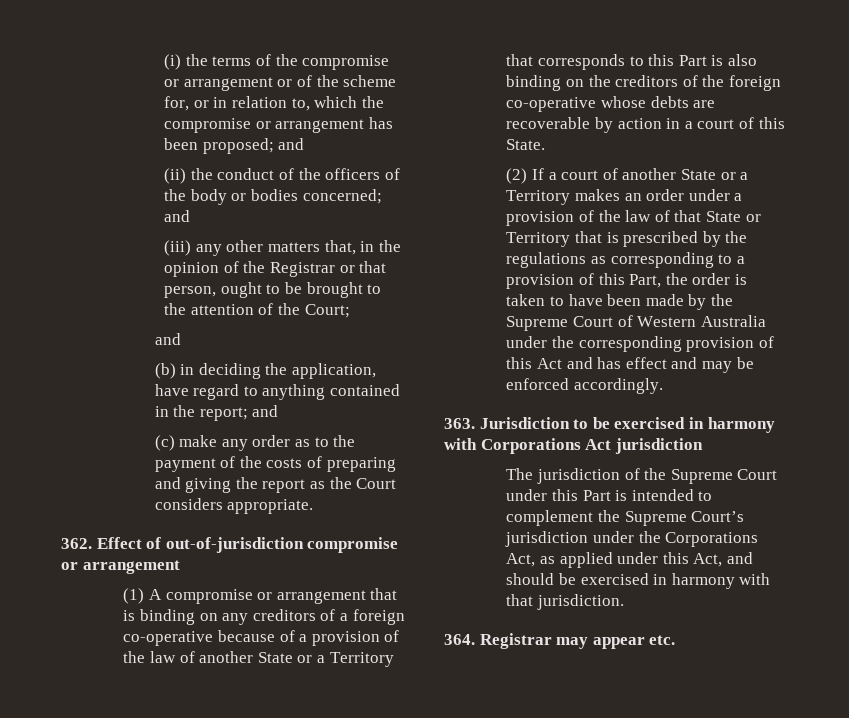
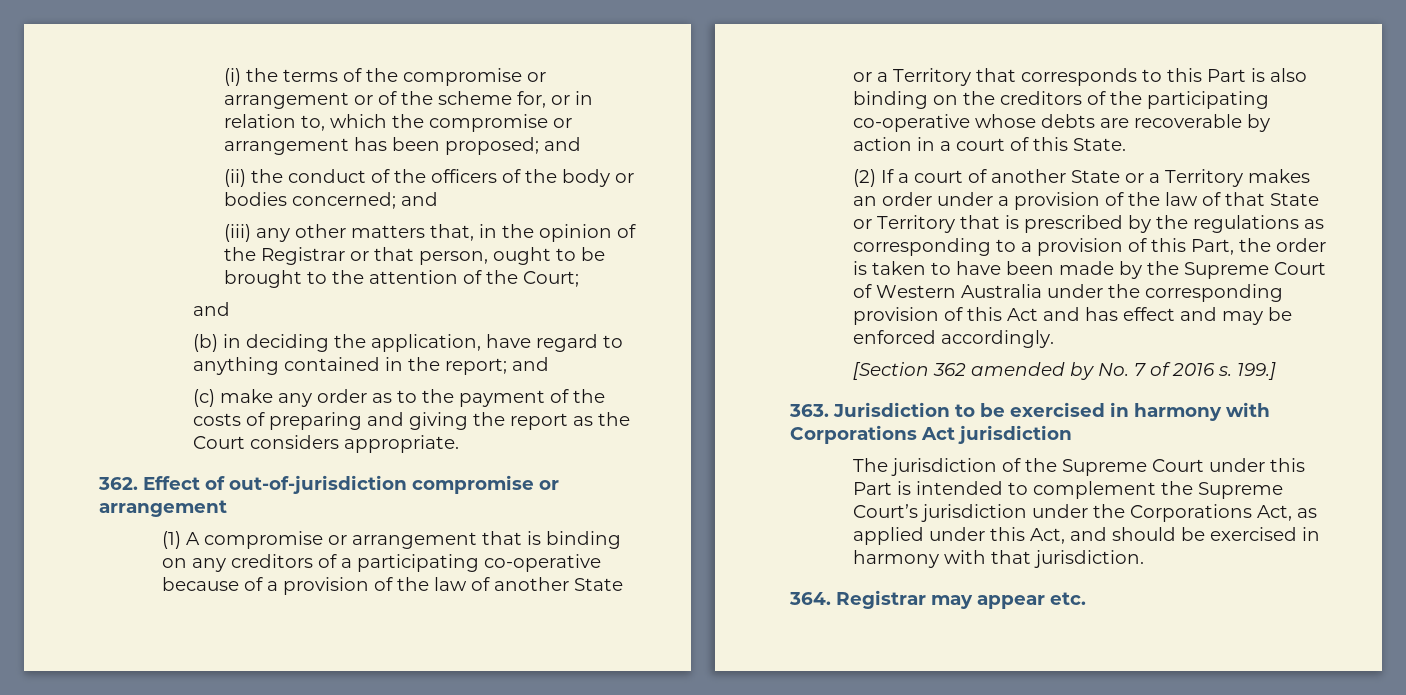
- (1) A compromise or arrangement that is binding on any creditors of a foreign co-operative because of a provision of the law of another State or a Territory that corresponds to this Part is also binding on the creditors of the foreign co-operative whose debts are recoverable by action in a court of this State.
+ (1) A compromise or arrangement that is binding on any creditors of a participating co-operative because of a provision of the law of another State or a Territory that corresponds to this Part is also binding on the creditors of the participating co-operative whose debts are recoverable by action in a court of this State.
+ [Section 362 amended by No. 7 of 2016 s. 199.]

